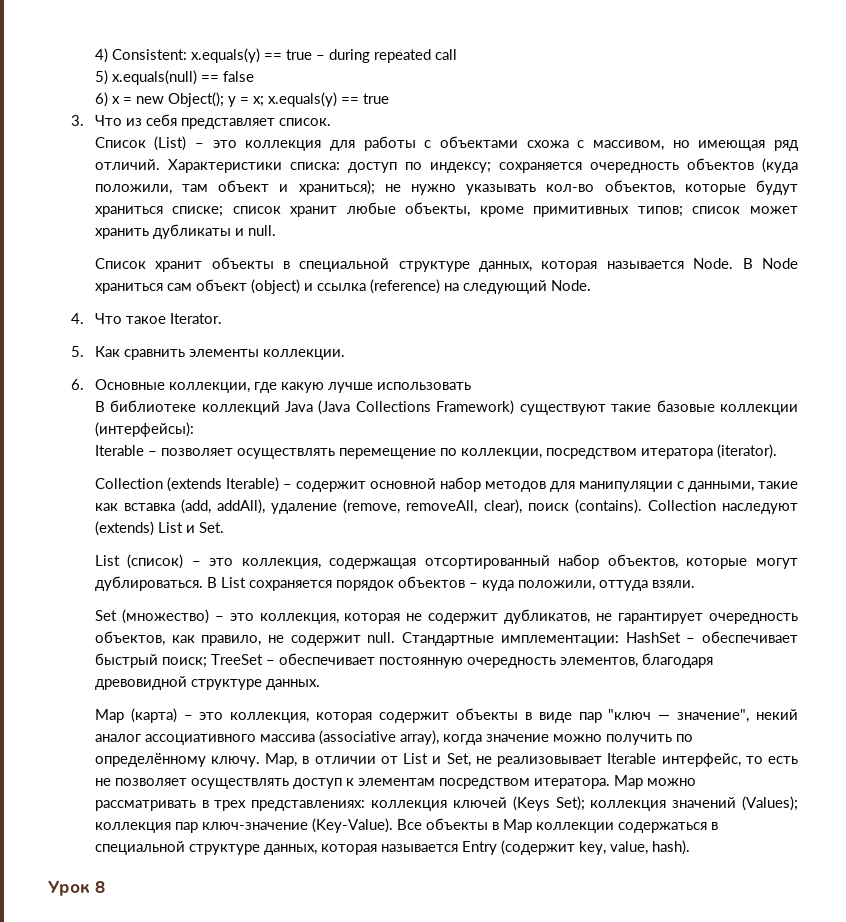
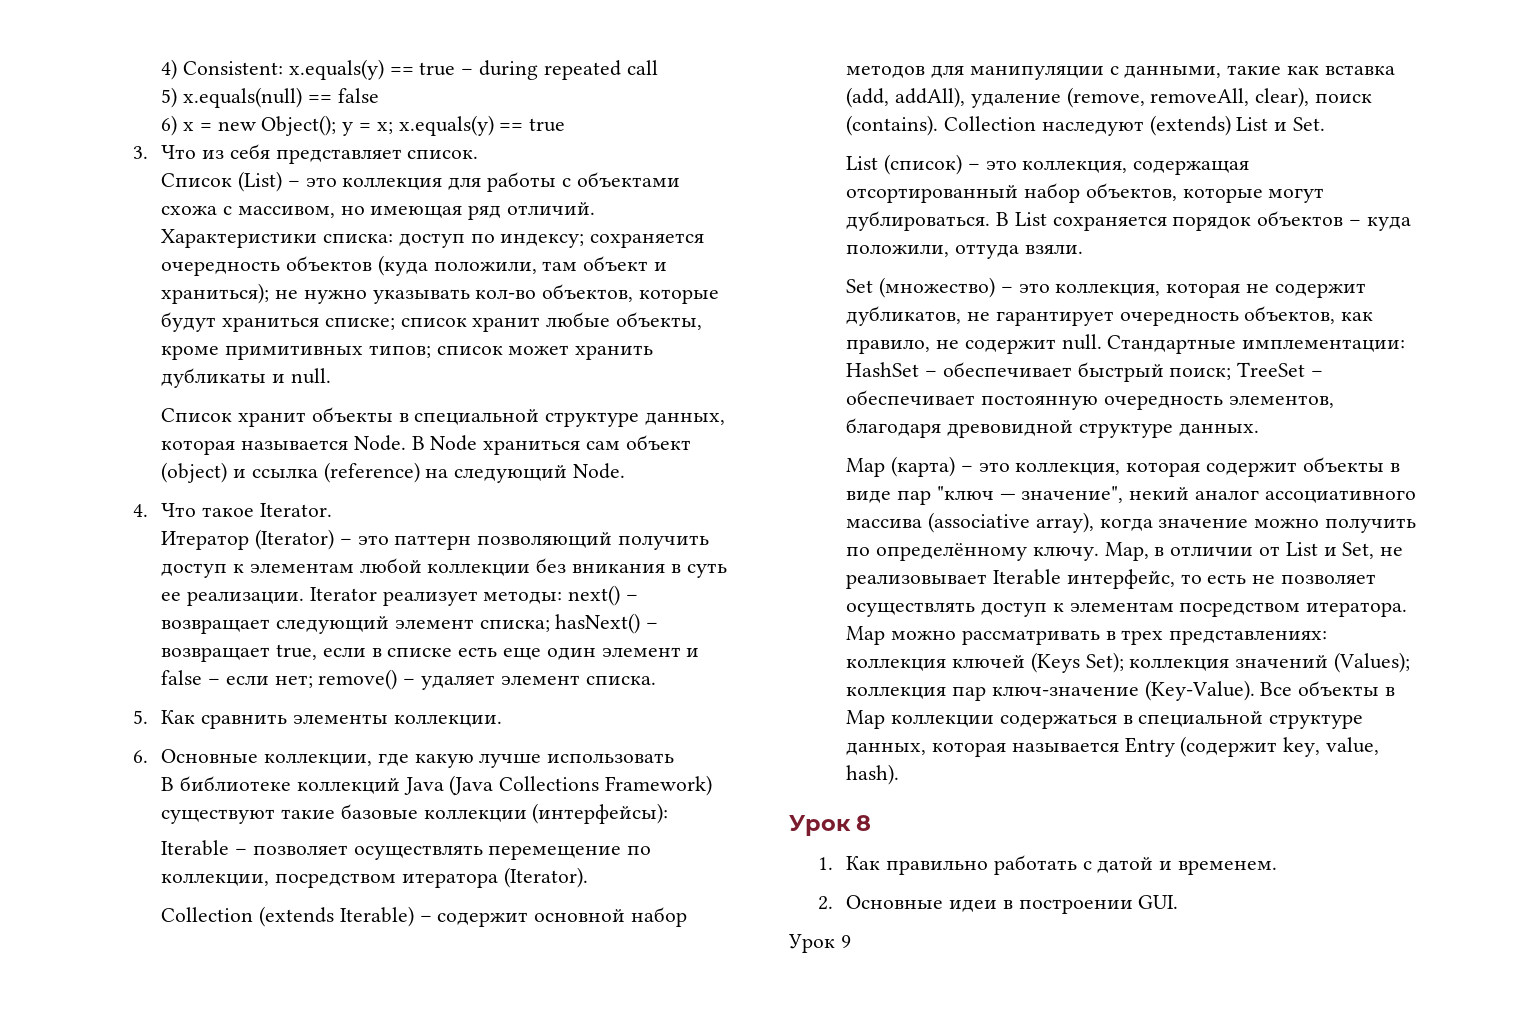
+ Итератор (Iterator) – это паттерн позволяющий получить доступ к элементам любой коллекции без вникания в суть ее реализации. Iterator реализует методы: next() – возвращает следующий элемент списка; hasNext() – возвращает true, если в списке есть еще один элемент и false – если нет; remove() – удаляет элемент списка.
- Iterable – позволяет осуществлять перемещение по коллекции, посредством итератора (iterator).
+ Iterable – позволяет осуществлять перемещение по коллекции, посредством итератора (Iterator).
+ 1. Как правильно работать с датой и временем.
+ 2. Основные идеи в построении GUI.
+ Урок 9

